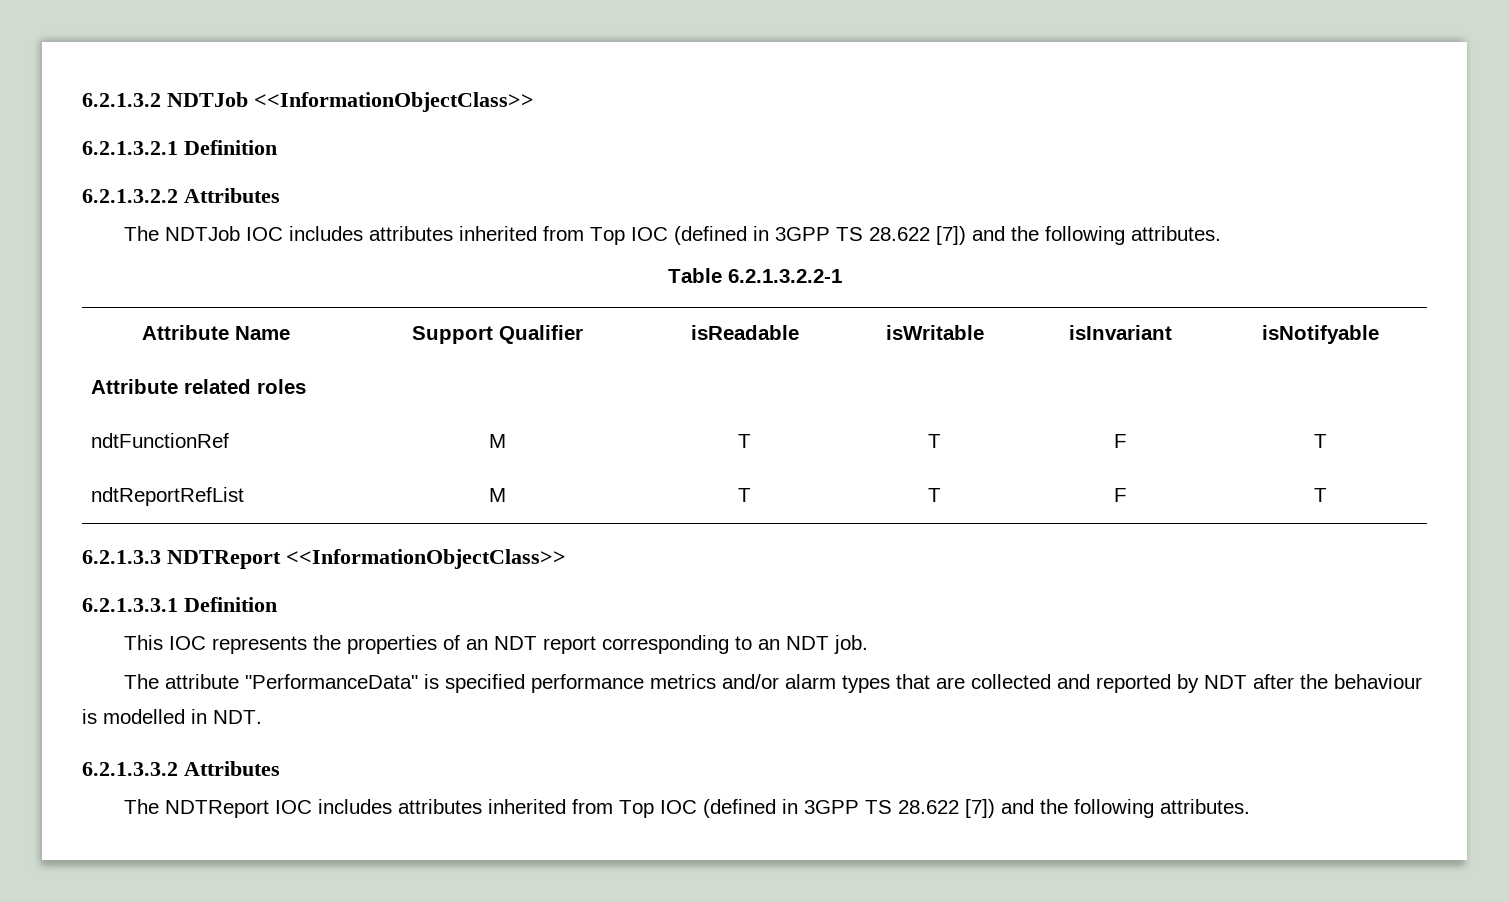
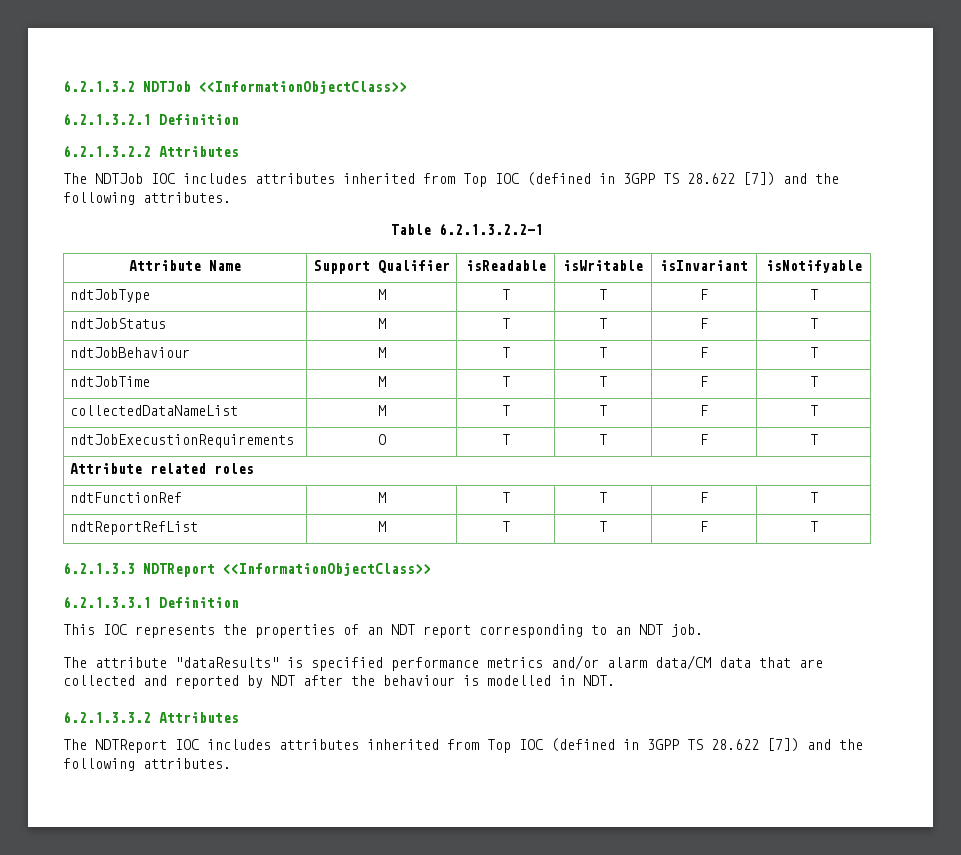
+ ndtJobType | M | T | T | F | T
+ ndtJobStatus | M | T | T | F | T
+ ndtJobBehaviour | M | T | T | F | T
+ ndtJobTime | M | T | T | F | T
+ collectedDataNameList | M | T | T | F | T
+ ndtJobExecustionRequirements | O | T | T | F | T
- The attribute "PerformanceData" is specified performance metrics and/or alarm types that are collected and reported by NDT after the behaviour is modelled in NDT.
+ The attribute "dataResults" is specified performance metrics and/or alarm data/CM data that are collected and reported by NDT after the behaviour is modelled in NDT.

